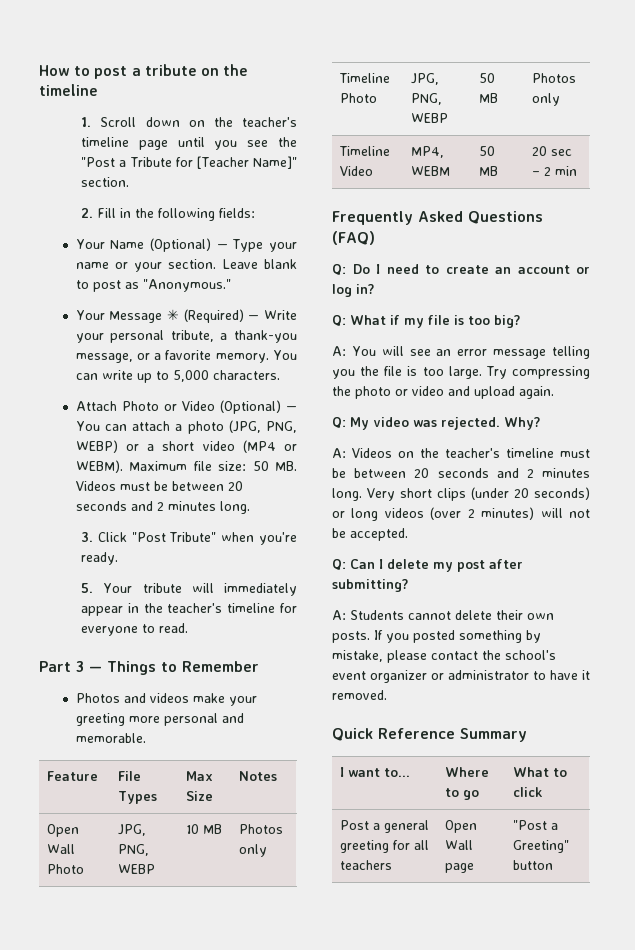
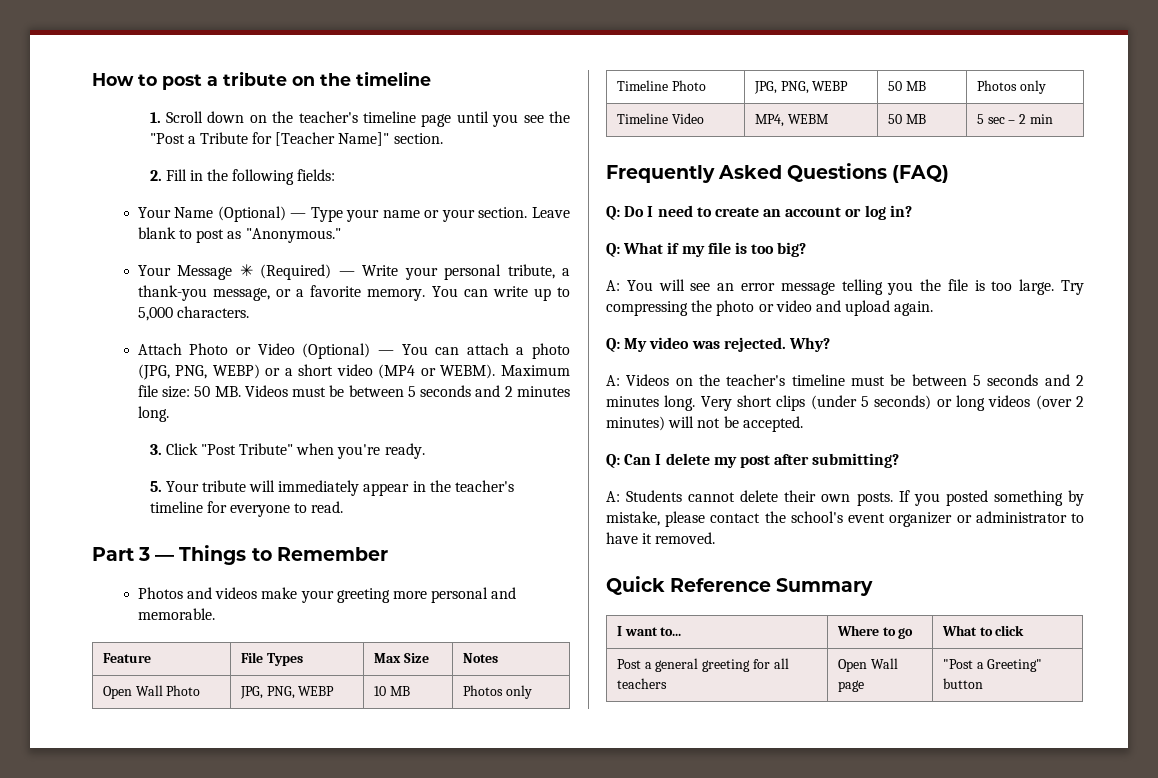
- Maximum file size: 50 MB. Videos must be between 20 seconds and 2 minutes long.
+ Maximum file size: 50 MB. Videos must be between 5 seconds and 2 minutes long.
- Timeline Video | MP4, WEBM | 50 MB | 20 sec – 2 min
+ Timeline Video | MP4, WEBM | 50 MB | 5 sec – 2 min
- A: Videos on the teacher's timeline must be between 20 seconds and 2 minutes long.
+ A: Videos on the teacher's timeline must be between 5 seconds and 2 minutes long.
- Very short clips (under 20 seconds) or long videos (over 2 minutes) will not be accepted.
+ Very short clips (under 5 seconds) or long videos (over 2 minutes) will not be accepted.

